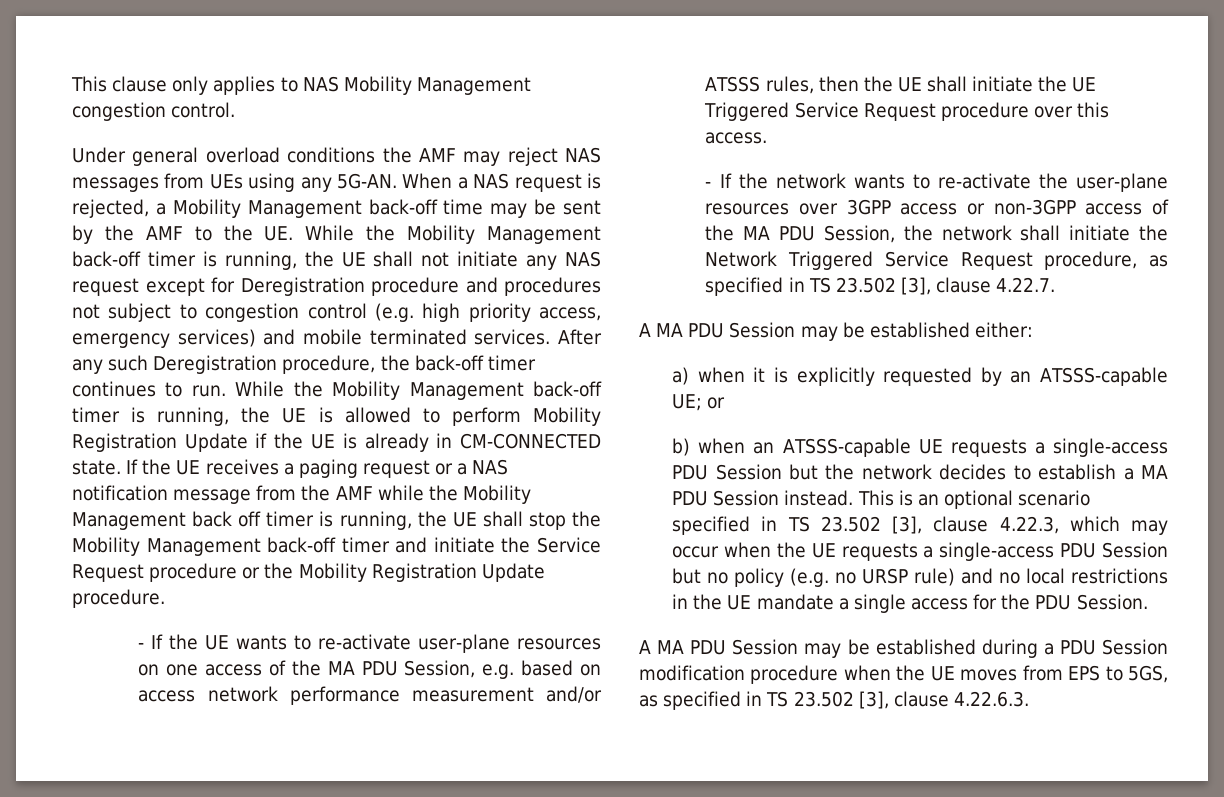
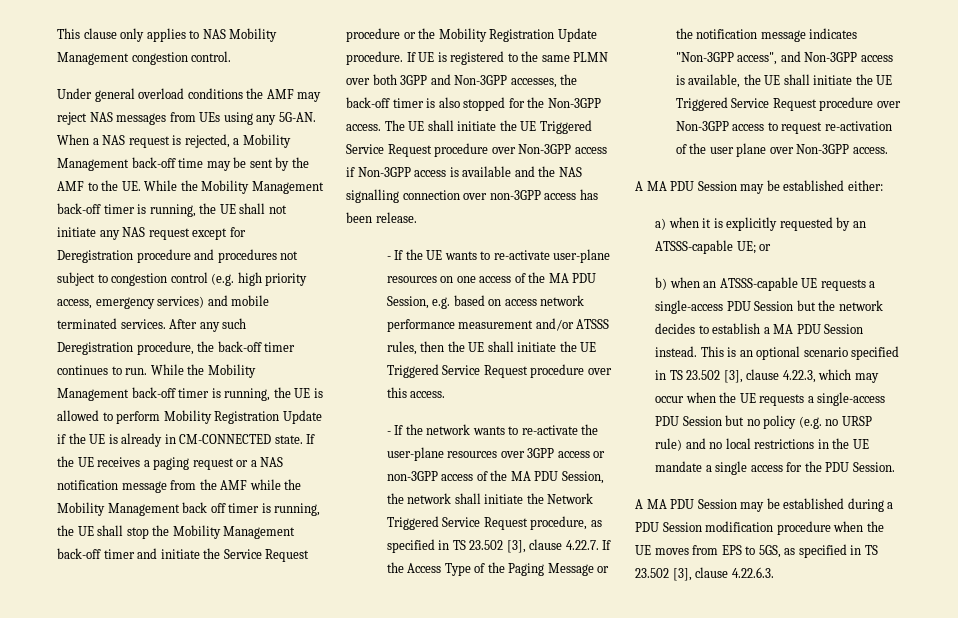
+ If UE is registered to the same PLMN over both 3GPP and Non-3GPP accesses, the back-off timer is also stopped for the Non-3GPP access. The UE shall initiate the UE Triggered Service Request procedure over Non-3GPP access if Non-3GPP access is available and the NAS signalling connection over non-3GPP access has been release.
- - If the network wants to re-activate the user-plane resources over 3GPP access or non-3GPP access of the MA PDU Session, the network shall initiate the Network Triggered Service Request procedure, as specified in TS 23.502 [3], clause 4.22.7.
+ - If the network wants to re-activate the user-plane resources over 3GPP access or non-3GPP access of the MA PDU Session, the network shall initiate the Network Triggered Service Request procedure, as specified in TS 23.502 [3], clause 4.22.7. If the Access Type of the Paging Message or the notification message indicates "Non-3GPP access", and Non-3GPP access is available, the UE shall initiate the UE Triggered Service Request procedure over Non-3GPP access to request re-activation of the user plane over Non-3GPP access.

